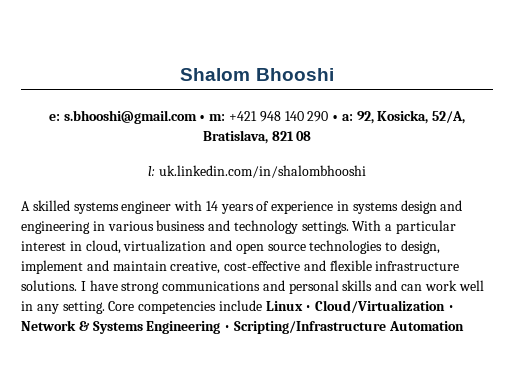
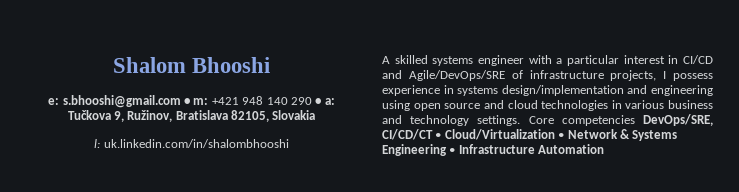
- e: s.bhooshi@gmail.com • m: +421 948 140 290 • a: 92, Kosicka, 52/A, Bratislava, 821 08
+ e: s.bhooshi@gmail.com • m: +421 948 140 290 • a: Tučkova 9, Ružinov, Bratislava 82105, Slovakia
- A skilled systems engineer with 14 years of experience in systems design and engineering in various business and technology settings.
+ A skilled systems engineer with a particular interest in CI/CD and Agile/DevOps/SRE of infrastructure projects, I possess experience in systems design/implementation and engineering using open source and cloud technologies in various business and technology settings.
- With a particular interest in cloud, virtualization and open source technologies to design, implement and maintain creative, cost-effective and flexible infrastructure solutions. I have strong communications and personal skills and can work well in any setting. Core competencies include Linux • Cloud/Virtualization • Network & Systems Engineering • Scripting/Infrastructure Automation
+ Core competencies DevOps/SRE, CI/CD/CT • Cloud/Virtualization • Network & Systems Engineering • Infrastructure Automation

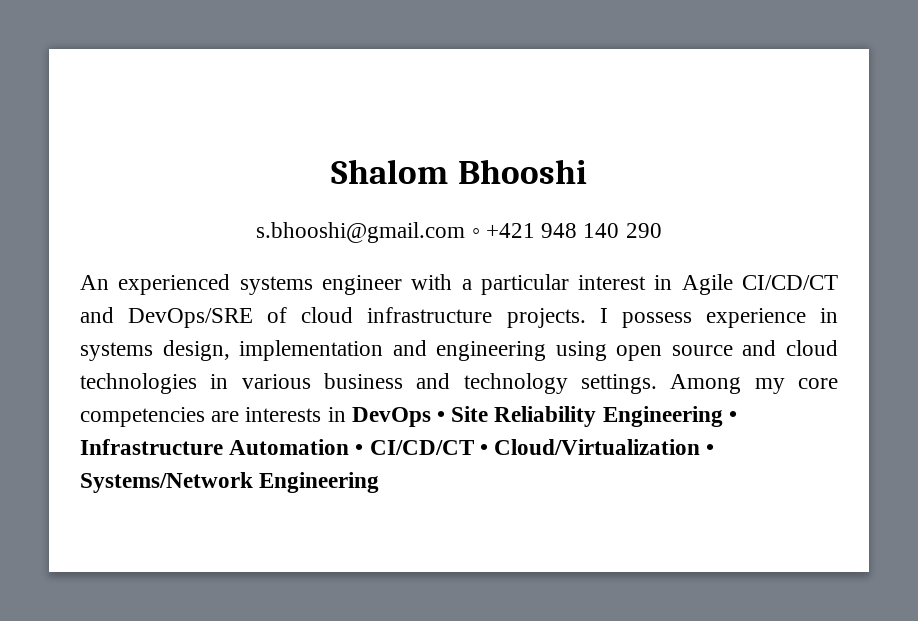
- e: s.bhooshi@gmail.com • m: +421 948 140 290 • a: Tučkova 9, Ružinov, Bratislava 82105, Slovakia
- l: uk.linkedin.com/in/shalombhooshi
- A skilled systems engineer with a particular interest in CI/CD and Agile/DevOps/SRE of infrastructure projects, I possess experience in systems design/implementation and engineering using open source and cloud technologies in various business and technology settings.
+ s.bhooshi@gmail.com ◦ +421 948 140 290
+ An experienced systems engineer with a particular interest in Agile CI/CD/CT and DevOps/SRE of cloud infrastructure projects. I possess experience in systems design, implementation and engineering using open source and cloud technologies in various business and technology settings.
- Core competencies DevOps/SRE, CI/CD/CT • Cloud/Virtualization • Network & Systems Engineering • Infrastructure Automation
+ Among my core competencies are interests in DevOps • Site Reliability Engineering • Infrastructure Automation • CI/CD/CT • Cloud/Virtualization • Systems/Network Engineering

